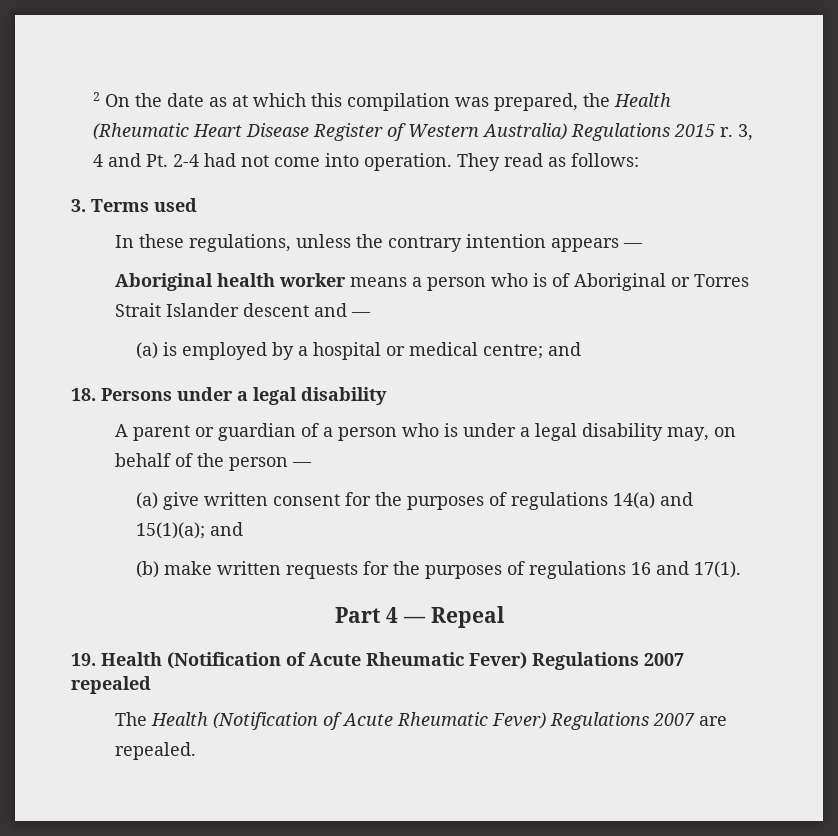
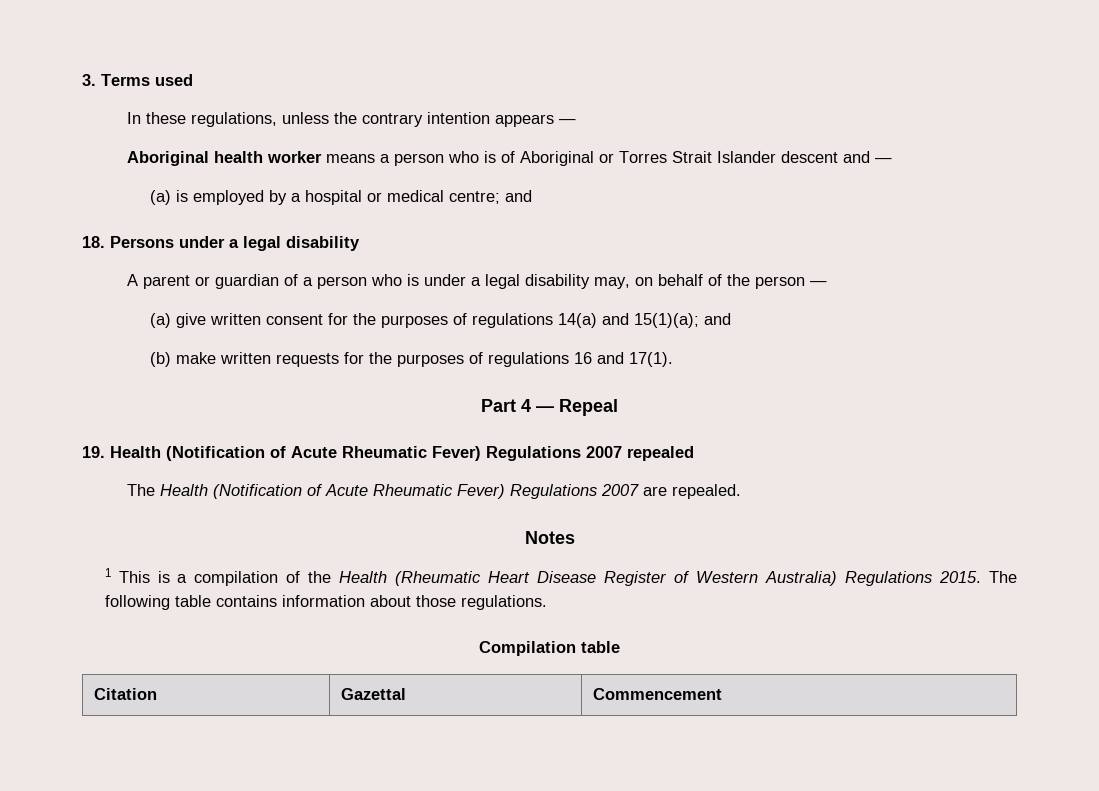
- 2 On the date as at which this compilation was prepared, the Health (Rheumatic Heart Disease Register of Western Australia) Regulations 2015 r. 3, 4 and Pt. 2-4 had not come into operation. They read as follows:
+ Notes
+ 1 This is a compilation of the Health (Rheumatic Heart Disease Register of Western Australia) Regulations 2015. The following table contains information about those regulations.
+ Compilation table
+ Citation | Gazettal | Commencement

